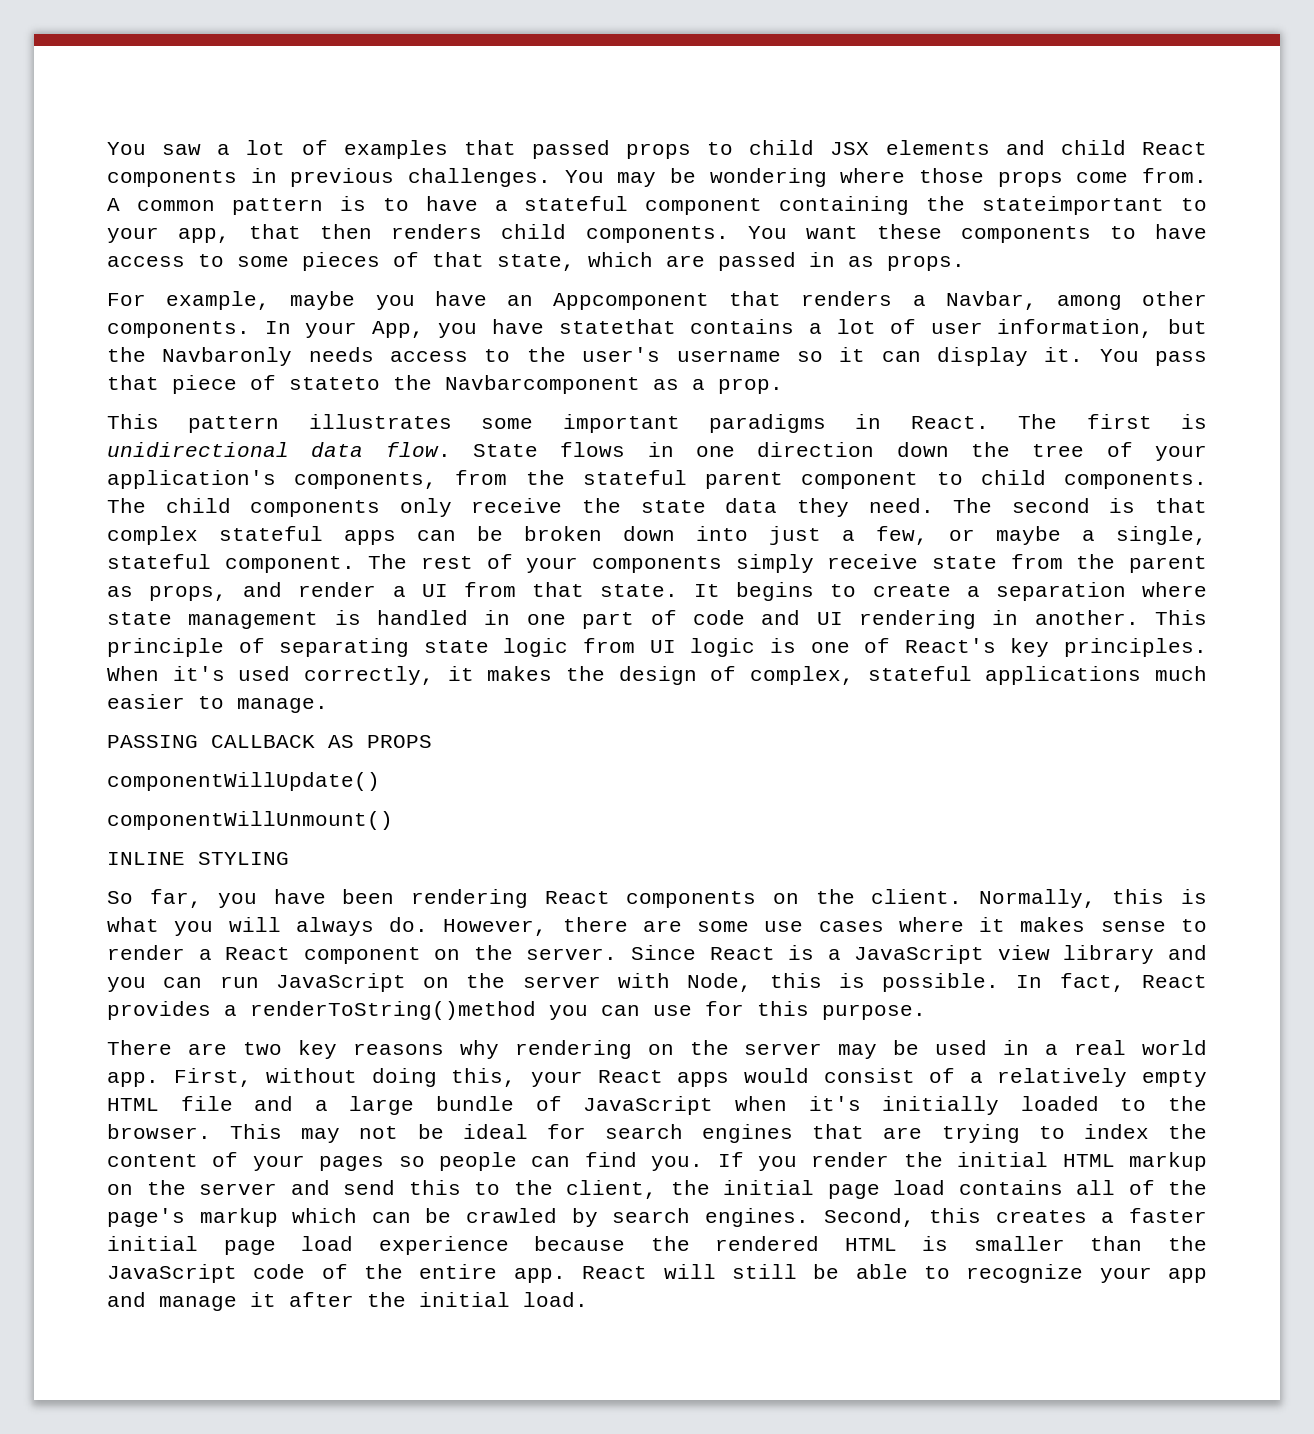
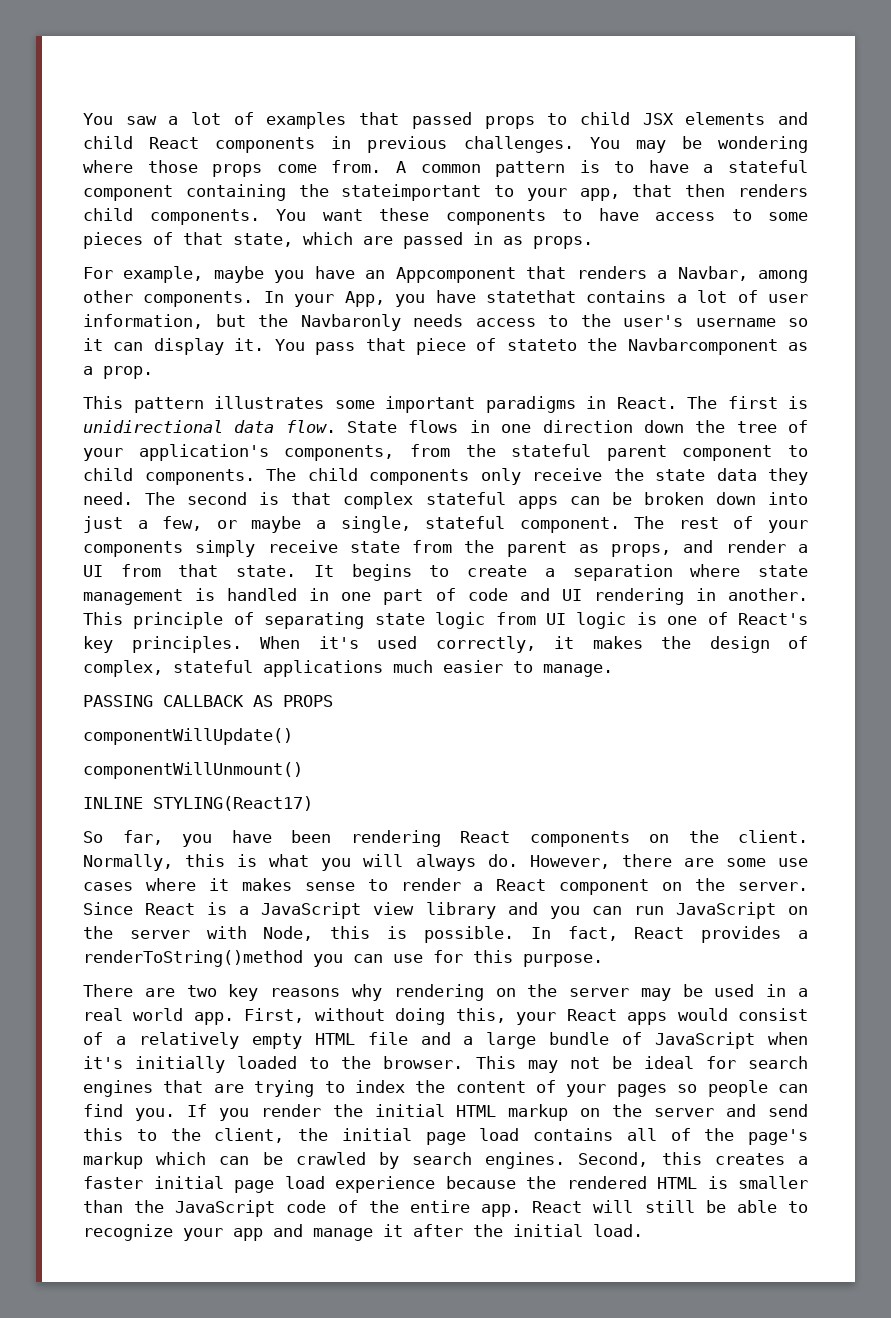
- INLINE STYLING
+ INLINE STYLING(React17)

